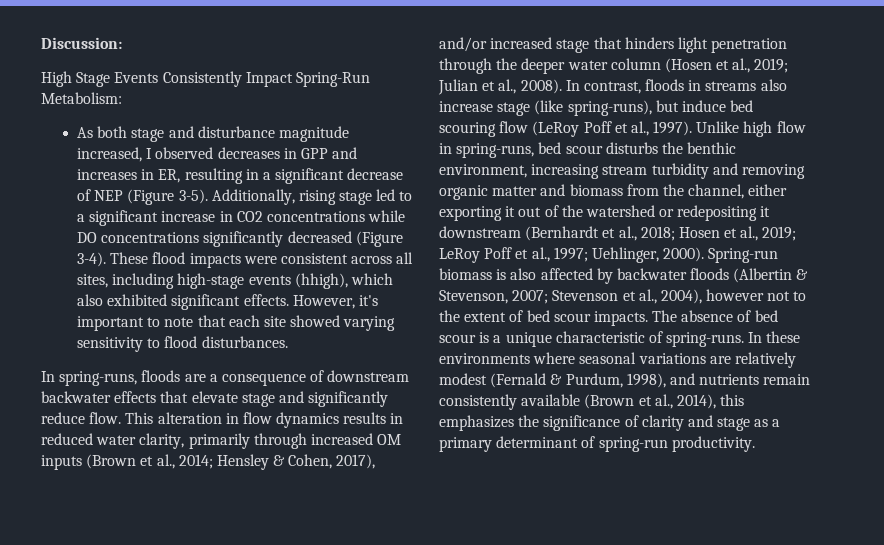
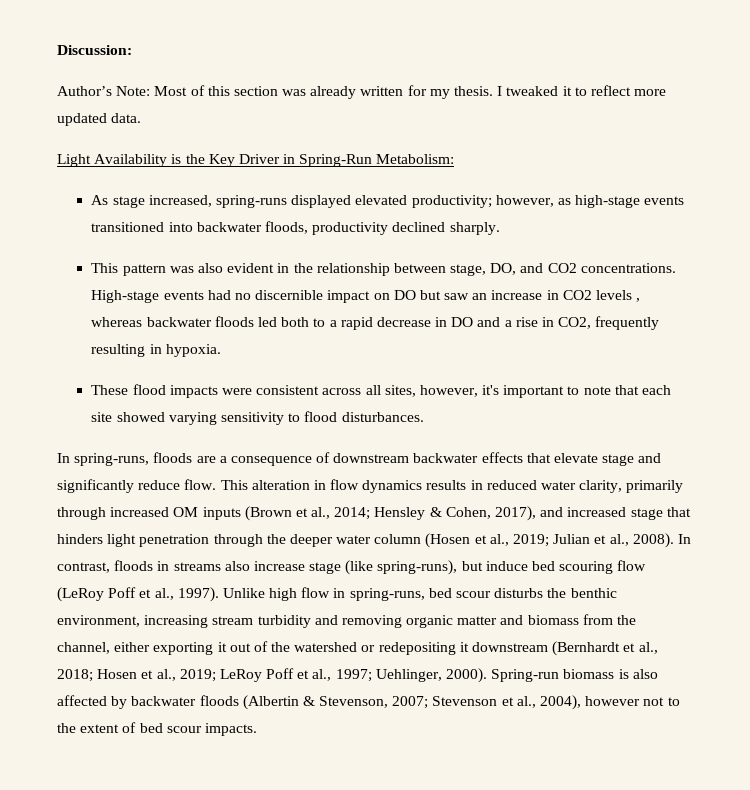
- High Stage Events Consistently Impact Spring-Run Metabolism:
- As both stage and disturbance magnitude increased, I observed decreases in GPP and increases in ER, resulting in a significant decrease of NEP (Figure 3-5). Additionally, rising stage led to a significant increase in CO2 concentrations while DO concentrations significantly decreased (Figure 3-4). These flood impacts were consistent across all sites, including high-stage events (hhigh), which also exhibited significant effects. However, it's important to note that each site showed varying sensitivity to flood disturbances.
+ Author’s Note: Most of this section was already written for my thesis. I tweaked it to reflect more updated data.
+ Light Availability is the Key Driver in Spring-Run Metabolism:
+ As stage increased, spring-runs displayed elevated productivity; however, as high-stage events transitioned into backwater floods, productivity declined sharply.
+ This pattern was also evident in the relationship between stage, DO, and CO2 concentrations. High-stage events had no discernible impact on DO but saw an increase in CO2 levels , whereas backwater floods led both to a rapid decrease in DO and a rise in CO2, frequently resulting in hypoxia.
+ These flood impacts were consistent across all sites, however, it's important to note that each site showed varying sensitivity to flood disturbances.
- This alteration in flow dynamics results in reduced water clarity, primarily through increased OM inputs (Brown et al., 2014; Hensley & Cohen, 2017), and/or increased stage that hinders light penetration through the deeper water column (Hosen et al., 2019; Julian et al., 2008).
+ This alteration in flow dynamics results in reduced water clarity, primarily through increased OM inputs (Brown et al., 2014; Hensley & Cohen, 2017), and increased stage that hinders light penetration through the deeper water column (Hosen et al., 2019; Julian et al., 2008).
- The absence of bed scour is a unique characteristic of spring-runs. In these environments where seasonal variations are relatively modest (Fernald & Purdum, 1998), and nutrients remain consistently available (Brown et al., 2014), this emphasizes the significance of clarity and stage as a primary determinant of spring-run productivity.

